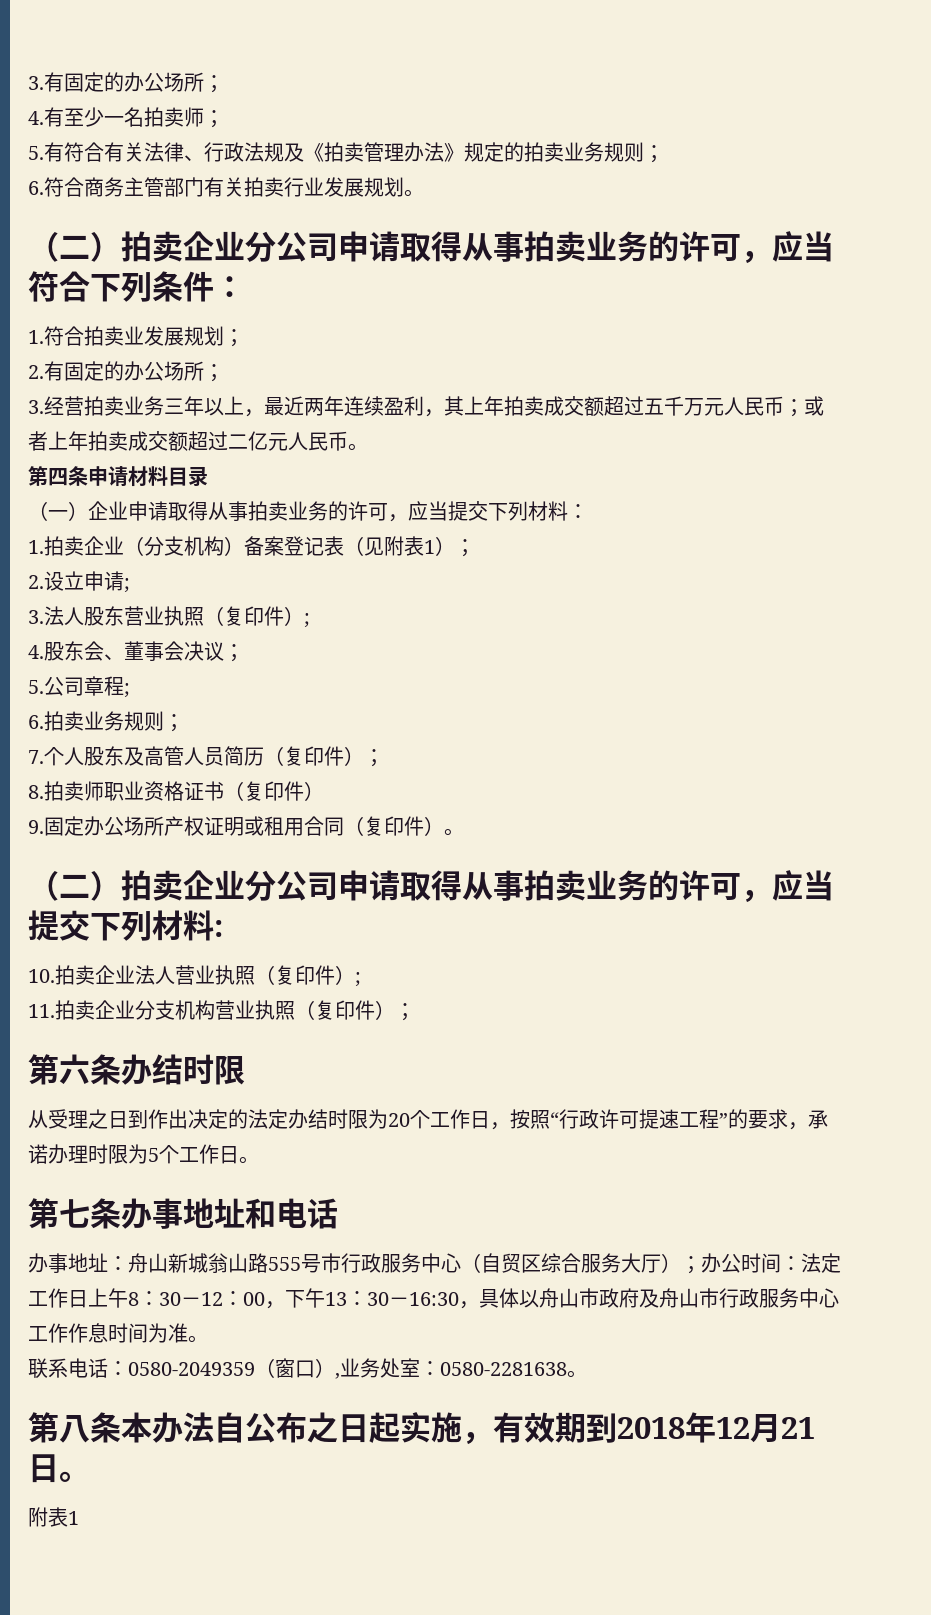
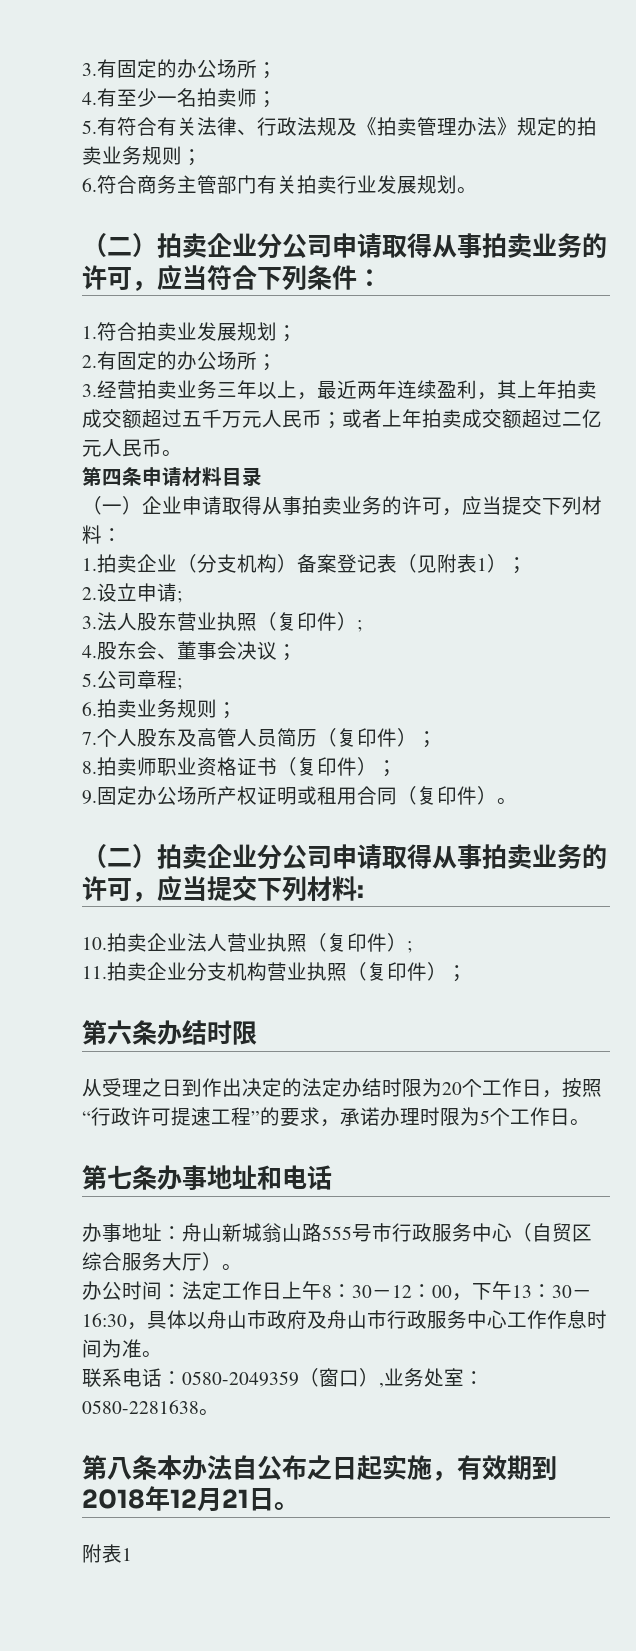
- 8.拍卖师职业资格证书（复印件）
+ 8.拍卖师职业资格证书（复印件）；
- 办事地址：舟山新城翁山路555号市行政服务中心（自贸区综合服务大厅）；办公时间：法定工作日上午8：30－12：00，下午13：30－16:30，具体以舟山市政府及舟山市行政服务中心工作作息时间为准。
+ 办事地址：舟山新城翁山路555号市行政服务中心（自贸区综合服务大厅）。
+ 办公时间：法定工作日上午8：30－12：00，下午13：30－16:30，具体以舟山市政府及舟山市行政服务中心工作作息时间为准。

